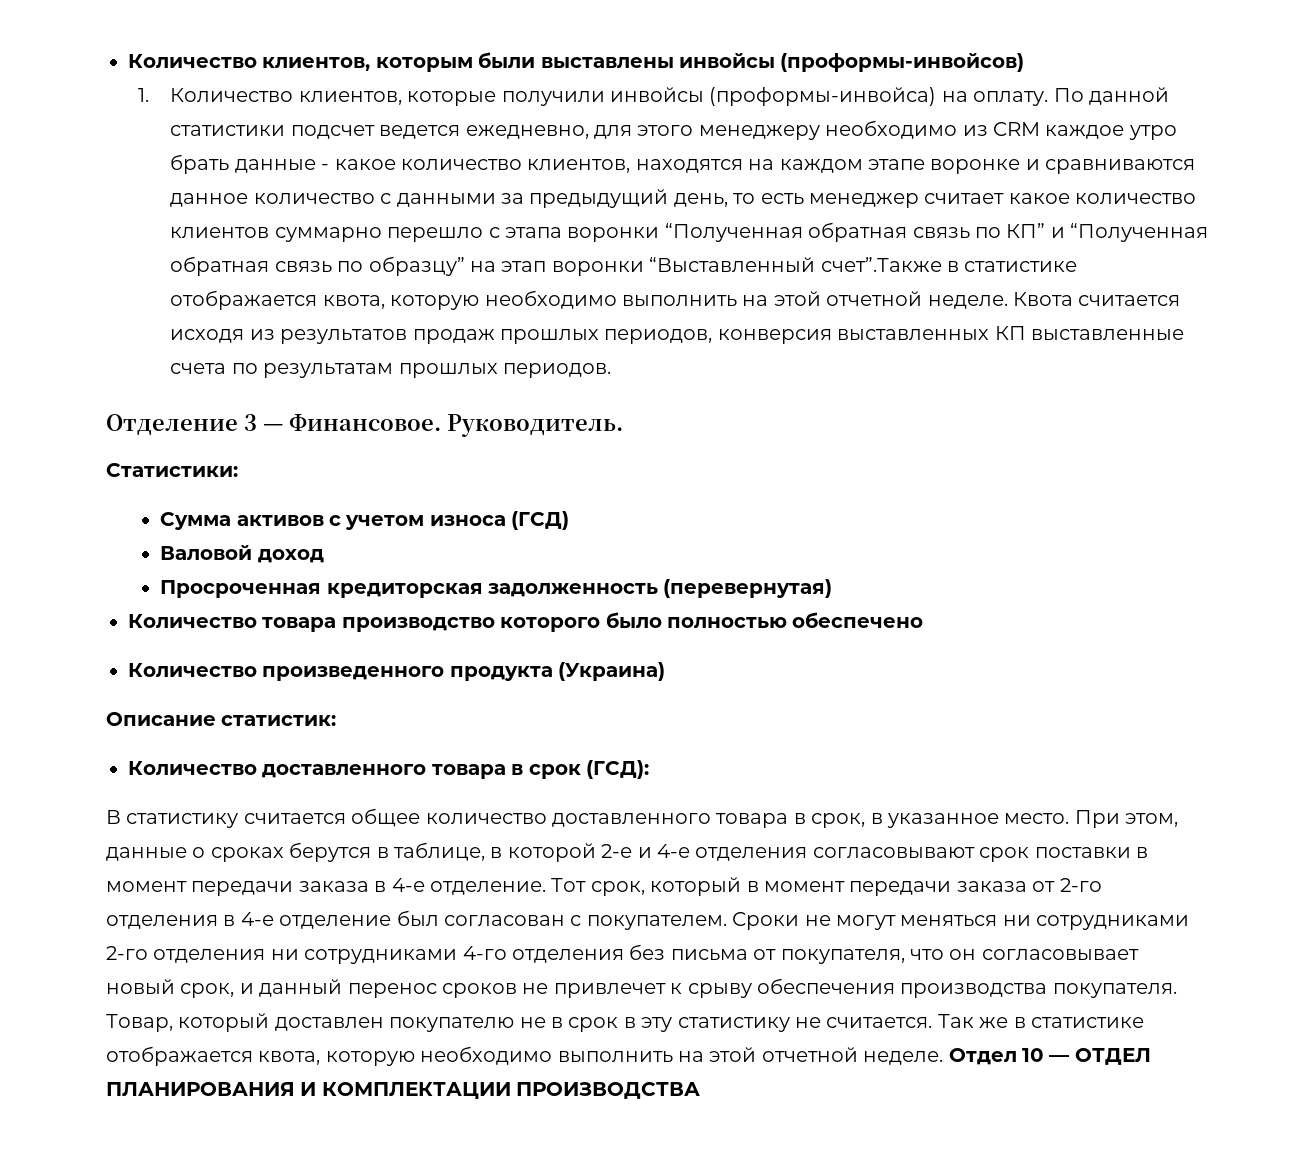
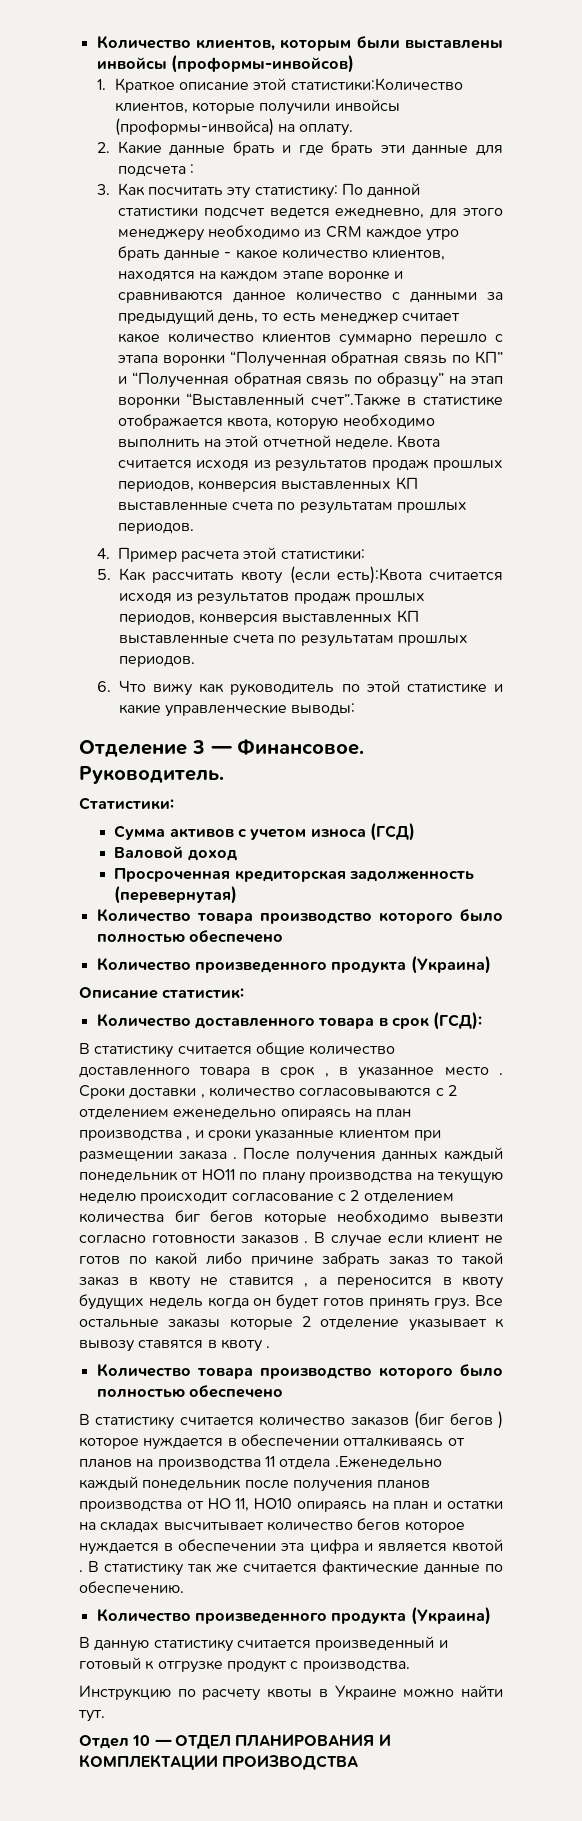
- 1. Количество клиентов, которые получили инвойсы (проформы-инвойса) на оплату.
+ 1. Краткое описание этой статистики:Количество клиентов, которые получили инвойсы (проформы-инвойса) на оплату.
+ 2. Какие данные брать и где брать эти данные для подсчета :
+ 3. Как посчитать эту статистику:
+ 4. Пример расчета этой статистики:
+ 5. Как рассчитать квоту (если есть):Квота считается исходя из результатов продаж прошлых периодов, конверсия выставленных КП выставленные счета по результатам прошлых периодов.
+ 6. Что вижу как руководитель по этой статистике и какие управленческие выводы:
- В статистику считается общее количество доставленного товара в срок, в указанное место. При этом, данные о сроках берутся в таблице, в которой 2-е и 4-е отделения согласовывают срок поставки в момент передачи заказа в 4-е отделение. Тот срок, который в момент передачи заказа от 2-го отделения в 4-е отделение был согласован с покупателем. Сроки не могут меняться ни сотрудниками 2-го отделения ни сотрудниками 4-го отделения без письма от покупателя, что он согласовывает новый срок, и данный перенос сроков не привлечет к срыву обеспечения производства покупателя. Товар, который доставлен покупателю не в срок в эту статистику не считается. Так же в статистике отображается квота, которую необходимо выполнить на этой отчетной неделе. Отдел 10 — ОТДЕЛ ПЛАНИРОВАНИЯ И КОМПЛЕКТАЦИИ ПРОИЗВОДСТВА
+ В статистику считается общие количество доставленного товара в срок , в указанное место . Сроки доставки , количество согласовываются с 2 отделением еженедельно опираясь на план производства , и сроки указанные клиентом при размещении заказа . После получения данных каждый понедельник от НО11 по плану производства на текущую неделю происходит согласование с 2 отделением количества биг бегов которые необходимо вывезти согласно готовности заказов . В случае если клиент не готов по какой либо причине забрать заказ то такой заказ в квоту не ставится , а переносится в квоту будущих недель когда он будет готов принять груз. Все остальные заказы которые 2 отделение указывает к вывозу ставятся в квоту .
+ Количество товара производство которого было полностью обеспечено
+ В статистику считается количество заказов (биг бегов ) которое нуждается в обеспечении отталкиваясь от планов на производства 11 отдела .Еженедельно каждый понедельник после получения планов производства от НО 11, НО10 опираясь на план и остатки на складах высчитывает количество бегов которое нуждается в обеспечении эта цифра и является квотой . В статистику так же считается фактические данные по обеспечению.
+ Количество произведенного продукта (Украина)
+ В данную статистику считается произведенный и готовый к отгрузке продукт с производства.
+ Инструкцию по расчету квоты в Украине можно найти тут.
+ Отдел 10 — ОТДЕЛ ПЛАНИРОВАНИЯ И КОМПЛЕКТАЦИИ ПРОИЗВОДСТВА

